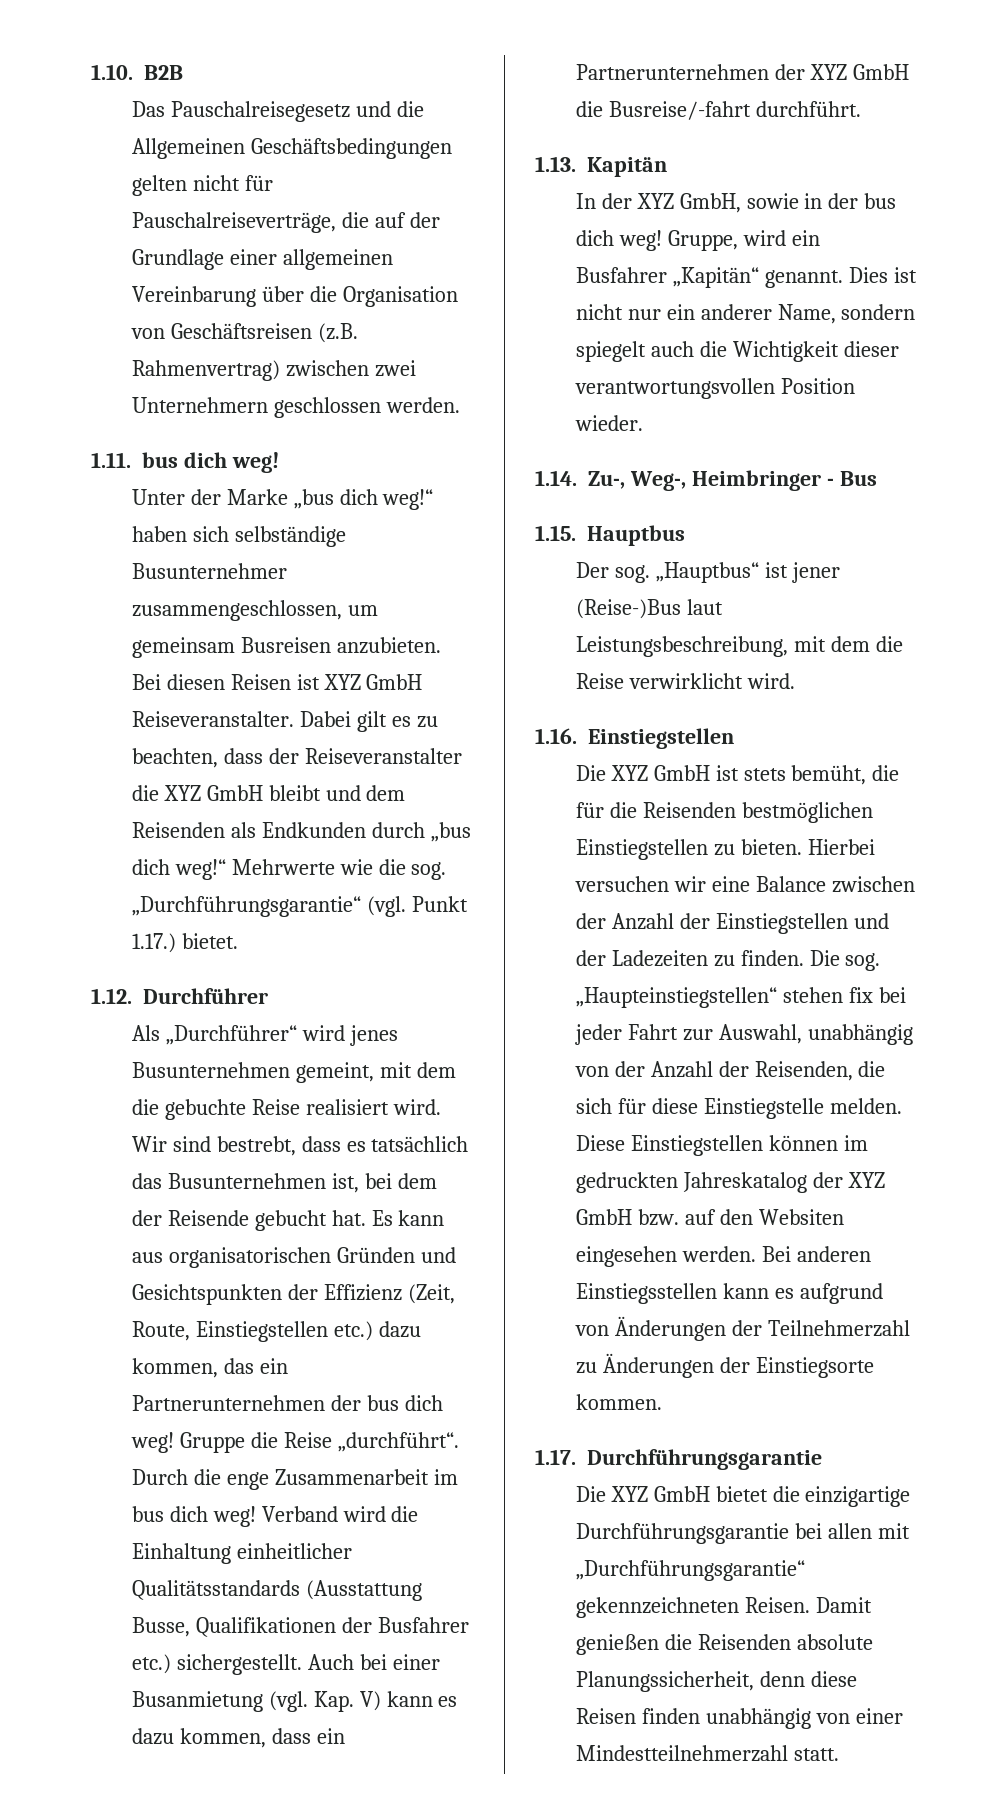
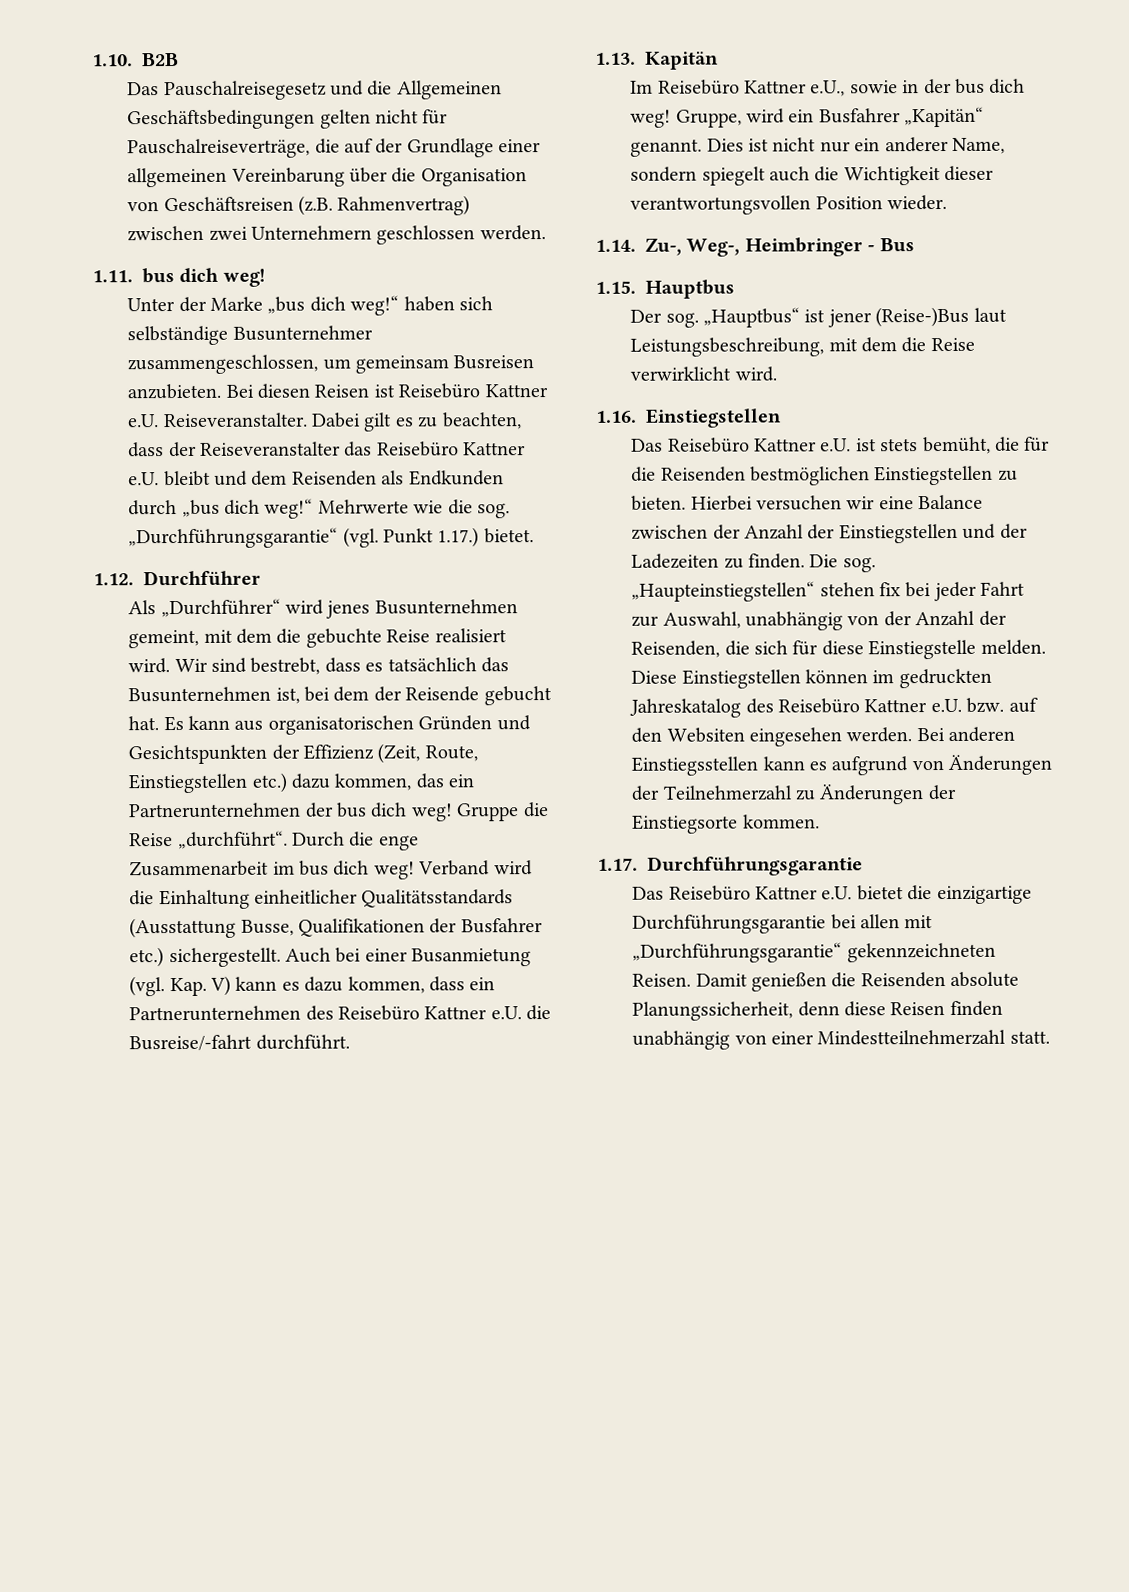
- Bei diesen Reisen ist XYZ GmbH Reiseveranstalter.
+ Bei diesen Reisen ist Reisebüro Kattner e.U. Reiseveranstalter.
- Dabei gilt es zu beachten, dass der Reiseveranstalter die XYZ GmbH bleibt und dem Reisenden als Endkunden durch „bus dich weg!“ Mehrwerte wie die sog. „Durchführungsgarantie“ (vgl. Punkt 1.17.) bietet.
+ Dabei gilt es zu beachten, dass der Reiseveranstalter das Reisebüro Kattner e.U. bleibt und dem Reisenden als Endkunden durch „bus dich weg!“ Mehrwerte wie die sog. „Durchführungsgarantie“ (vgl. Punkt 1.17.) bietet.
- Auch bei einer Busanmietung (vgl. Kap. V) kann es dazu kommen, dass ein Partnerunternehmen der XYZ GmbH die Busreise/-fahrt durchführt.
+ Auch bei einer Busanmietung (vgl. Kap. V) kann es dazu kommen, dass ein Partnerunternehmen des Reisebüro Kattner e.U. die Busreise/-fahrt durchführt.
- In der XYZ GmbH, sowie in der bus dich weg!
+ Im Reisebüro Kattner e.U., sowie in der bus dich weg!
- Die XYZ GmbH ist stets bemüht, die für die Reisenden bestmöglichen Einstiegstellen zu bieten.
+ Das Reisebüro Kattner e.U. ist stets bemüht, die für die Reisenden bestmöglichen Einstiegstellen zu bieten.
- Diese Einstiegstellen können im gedruckten Jahreskatalog der XYZ GmbH bzw. auf den Websiten eingesehen werden.
+ Diese Einstiegstellen können im gedruckten Jahreskatalog des Reisebüro Kattner e.U. bzw. auf den Websiten eingesehen werden.
- Die XYZ GmbH bietet die einzigartige Durchführungsgarantie bei allen mit „Durchführungsgarantie“ gekennzeichneten Reisen.
+ Das Reisebüro Kattner e.U. bietet die einzigartige Durchführungsgarantie bei allen mit „Durchführungsgarantie“ gekennzeichneten Reisen.

